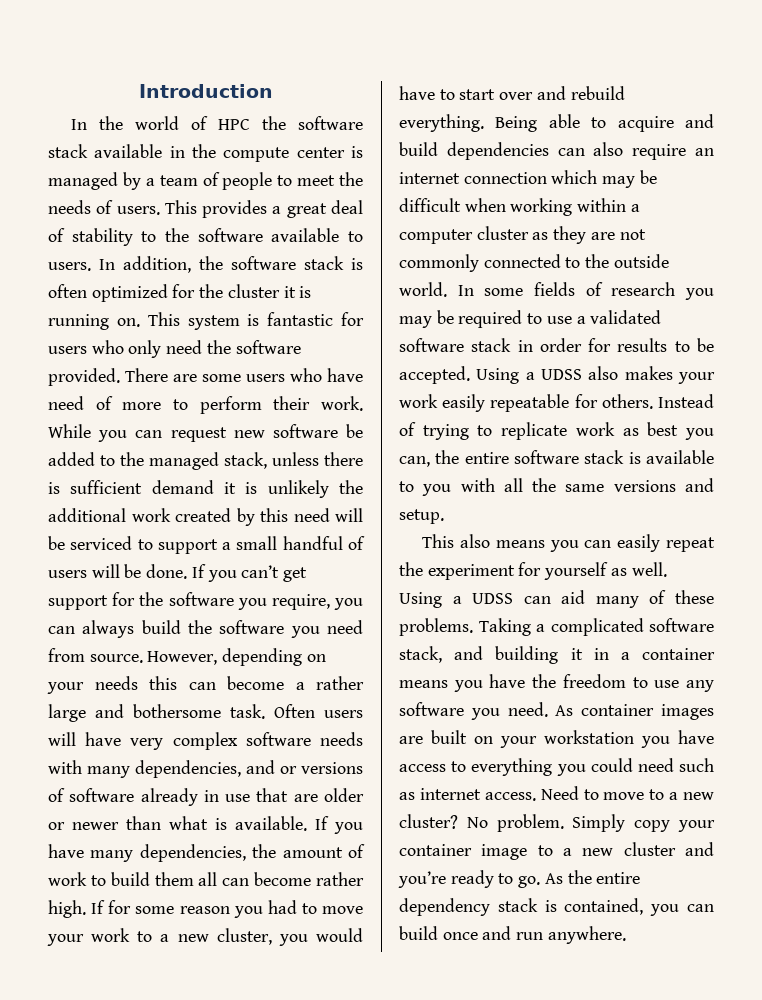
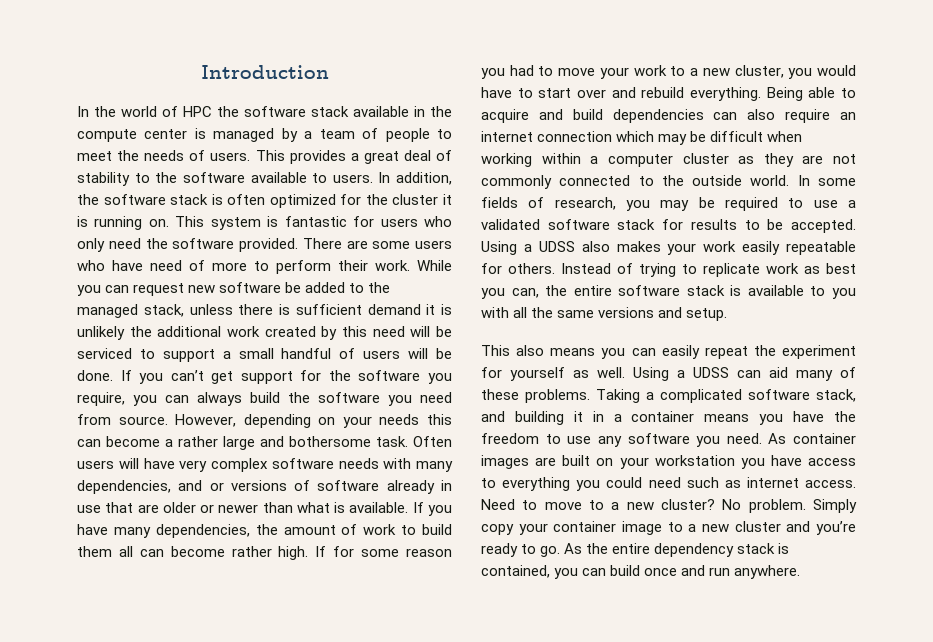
- In some fields of research you may be required to use a validated software stack in order for results to be accepted.
+ In some fields of research, you may be required to use a validated software stack for results to be accepted.

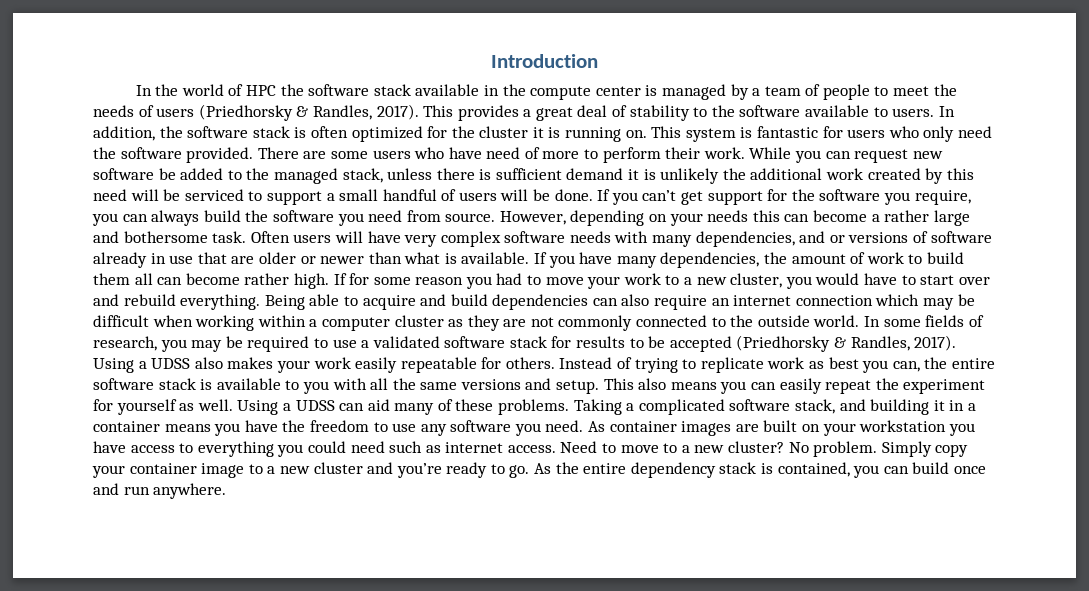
- In the world of HPC the software stack available in the compute center is managed by a team of people to meet the needs of users.
+ In the world of HPC the software stack available in the compute center is managed by a team of people to meet the needs of users (Priedhorsky & Randles, 2017).
- In some fields of research, you may be required to use a validated software stack for results to be accepted.
+ In some fields of research, you may be required to use a validated software stack for results to be accepted (Priedhorsky & Randles, 2017).
- Instead of trying to replicate work as best you can, the entire software stack is available to you with all the same versions and setup.
- This also means you can easily repeat the experiment for yourself as well.
+ Instead of trying to replicate work as best you can, the entire software stack is available to you with all the same versions and setup. This also means you can easily repeat the experiment for yourself as well.

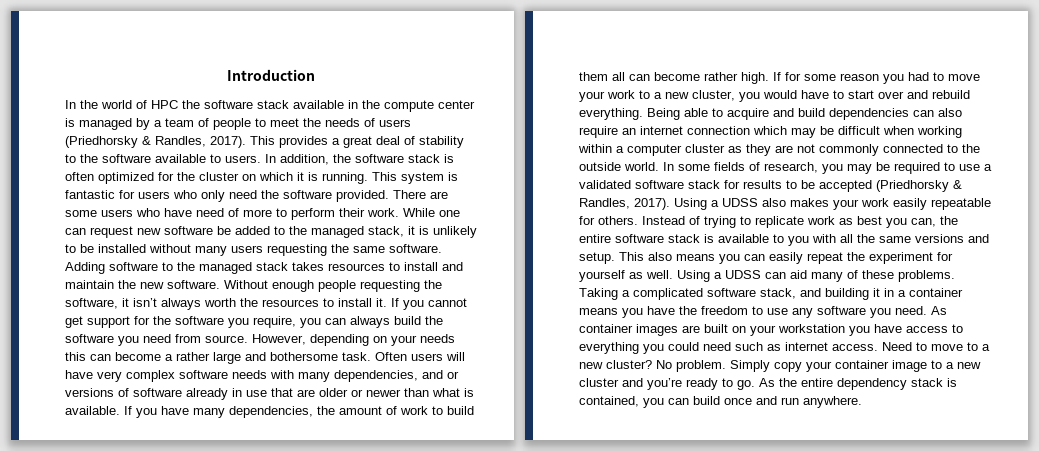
- In addition, the software stack is often optimized for the cluster it is running on.
+ In addition, the software stack is often optimized for the cluster on which it is running.
- While you can request new software be added to the managed stack, unless there is sufficient demand it is unlikely the additional work created by this need will be serviced to support a small handful of users will be done. If you can’t get support for the software you require, you can always build the software you need from source.
+ While one can request new software be added to the managed stack, it is unlikely to be installed without many users requesting the same software. Adding software to the managed stack takes resources to install and maintain the new software. Without enough people requesting the software, it isn’t always worth the resources to install it. If you cannot get support for the software you require, you can always build the software you need from source.

